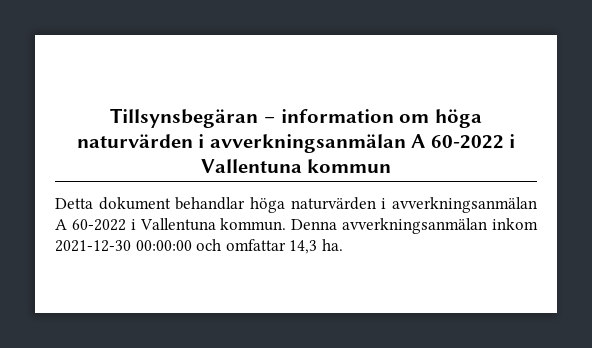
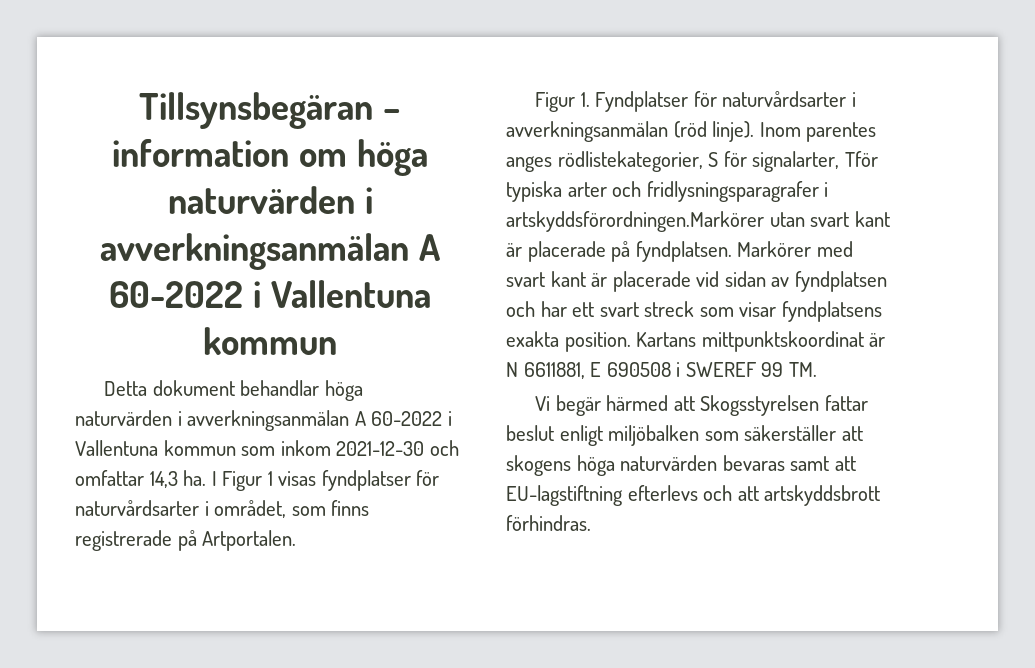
- Detta dokument behandlar höga naturvärden i avverkningsanmälan A 60-2022 i Vallentuna kommun. Denna avverkningsanmälan inkom 2021-12-30 00:00:00 och omfattar 14,3 ha.
+ Detta dokument behandlar höga naturvärden i avverkningsanmälan A 60-2022 i Vallentuna kommun som inkom 2021-12-30 och omfattar 14,3 ha.
+ I Figur 1 visas fyndplatser för naturvårdsarter i området, som finns registrerade på Artportalen.
+ Figur 1. Fyndplatser för naturvårdsarter i avverkningsanmälan (röd linje). Inom parentes anges rödlistekategorier, S för signalarter, Tför typiska arter och fridlysningsparagrafer i artskyddsförordningen.Markörer utan svart kant är placerade på fyndplatsen. Markörer med svart kant är placerade vid sidan av fyndplatsen och har ett svart streck som visar fyndplatsens exakta position. Kartans mittpunktskoordinat är N 6611881, E 690508 i SWEREF 99 TM.
+ Vi begär härmed att Skogsstyrelsen fattar beslut enligt miljöbalken som säkerställer att skogens höga naturvärden bevaras samt att EU-lagstiftning efterlevs och att artskyddsbrott förhindras.

